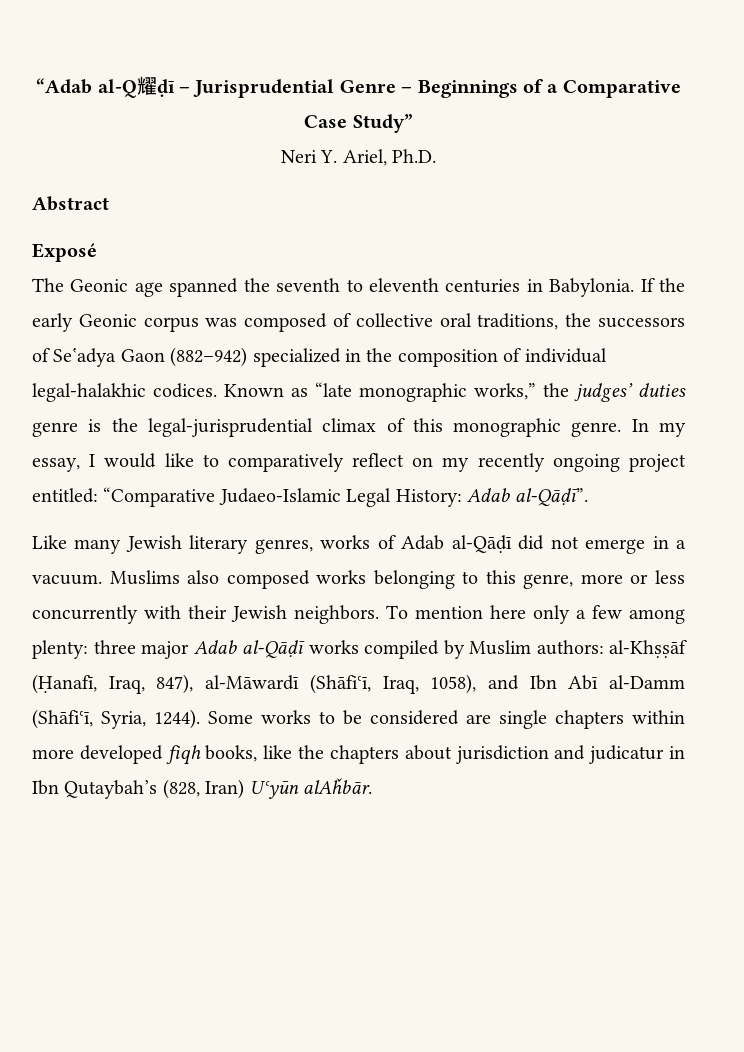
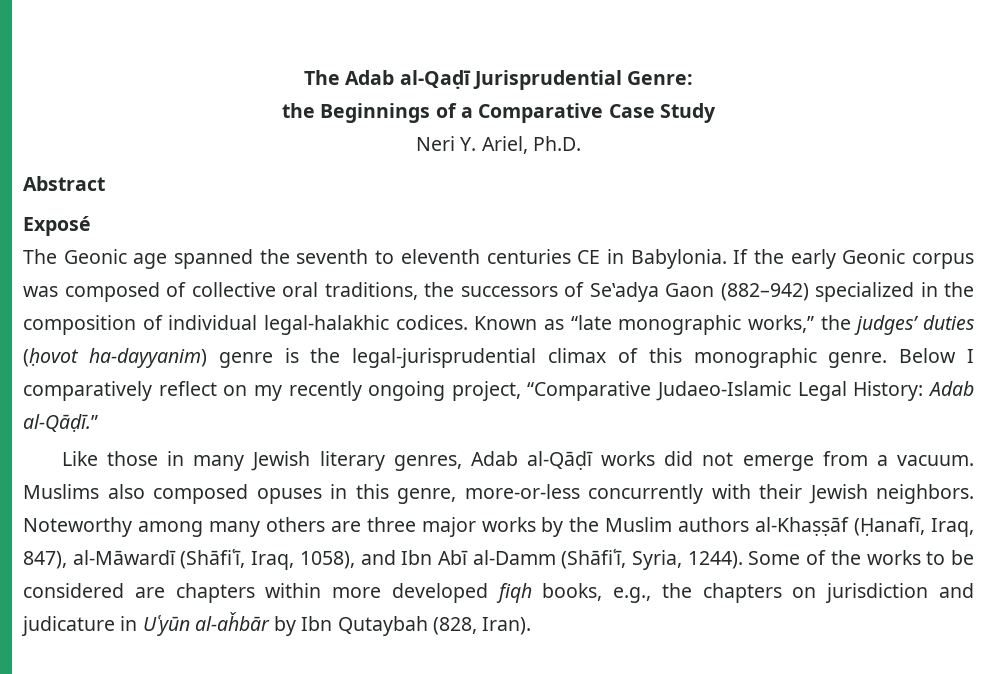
- “Adab al-Q耀ḍī – Jurisprudential Genre – Beginnings of a Comparative Case Study”
+ The Adab al-Qaḍī Jurisprudential Genre:
+ the Beginnings of a Comparative Case Study
- The Geonic age spanned the seventh to eleventh centuries in Babylonia.
+ The Geonic age spanned the seventh to eleventh centuries CE in Babylonia.
- Known as “late monographic works,” the judges’ duties genre is the legal-jurisprudential climax of this monographic genre.
+ Known as “late monographic works,” the judges’ duties (ḥovot ha-dayyanim) genre is the legal-jurisprudential climax of this monographic genre.
- In my essay, I would like to comparatively reflect on my recently ongoing project entitled: “Comparative Judaeo-Islamic Legal History: Adab al-Qāḍī”.
+ Below I comparatively reflect on my recently ongoing project, “Comparative Judaeo-Islamic Legal History: Adab al-Qāḍī.”
- Like many Jewish literary genres, works of Adab al-Qāḍī did not emerge in a vacuum.
+ Like those in many Jewish literary genres, Adab al-Qāḍī works did not emerge from a vacuum.
- Muslims also composed works belonging to this genre, more or less concurrently with their Jewish neighbors.
+ Muslims also composed opuses in this genre, more-or-less concurrently with their Jewish neighbors.
- To mention here only a few among plenty: three major Adab al-Qāḍī works compiled by Muslim authors: al-Khṣṣāf (Ḥanafī, Iraq, 847), al-Māwardī (Shāfiʿī, Iraq, 1058), and Ibn Abī al-Damm (Shāfiʿī, Syria, 1244).
+ Noteworthy among many others are three major works by the Muslim authors al-Khaṣṣāf (Ḥanafī, Iraq, 847), al-Māwardī (Shāfiʿī, Iraq, 1058), and Ibn Abī al-Damm (Shāfiʿī, Syria, 1244).
- Some works to be considered are single chapters within more developed fiqh books, like the chapters about jurisdiction and judicatur in Ibn Qutaybah’s (828, Iran) Uʿyūn alAȟbār.
+ Some of the works to be considered are chapters within more developed fiqh books, e.g., the chapters on jurisdiction and judicature in Uʿyūn al-aȟbār by Ibn Qutaybah (828, Iran).

